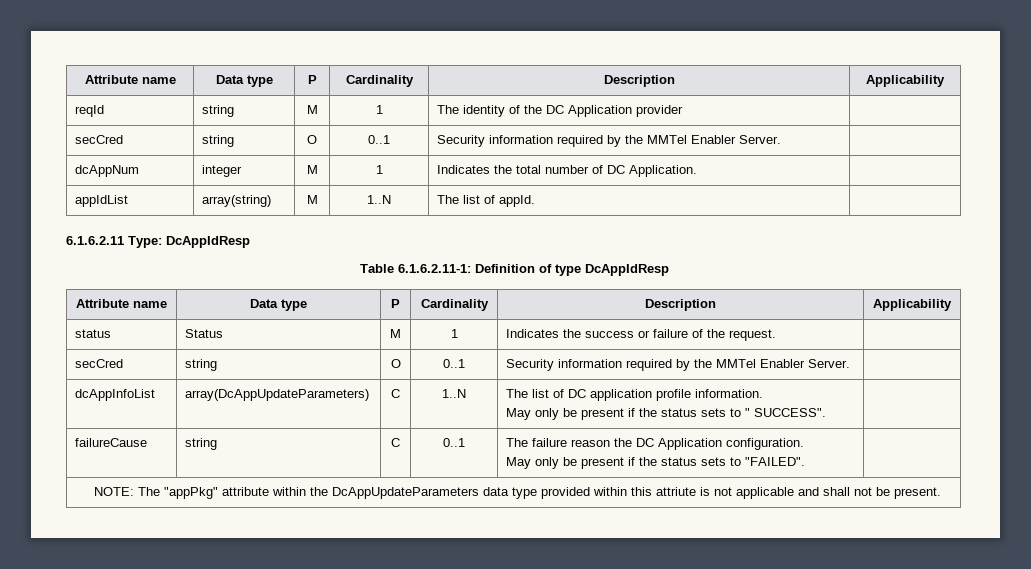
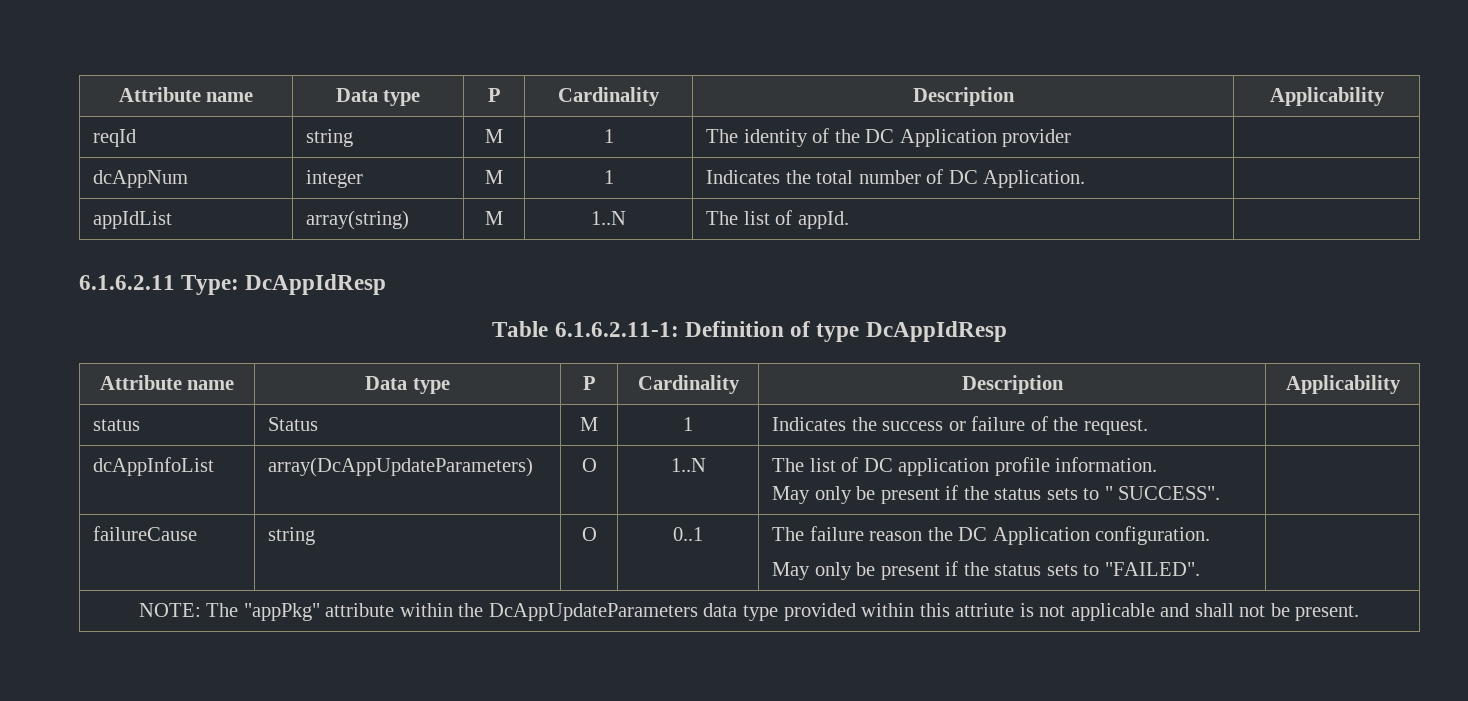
  reqId | string | M | 1 | The identity of the DC Application provider |
- secCred | string | O | 0..1 | Security information required by the MMTel Enabler Server. |
  status | Status | M | 1 | Indicates the success or failure of the request. |
- secCred | string | O | 0..1 | Security information required by the MMTel Enabler Server. |
- dcAppInfoList | array(DcAppUpdateParameters) | C | 1..N | The list of DC application profile information.
+ dcAppInfoList | array(DcAppUpdateParameters) | O | 1..N | The list of DC application profile information.
- failureCause | string | C | 0..1 | The failure reason the DC Application configuration.
+ failureCause | string | O | 0..1 | The failure reason the DC Application configuration.

